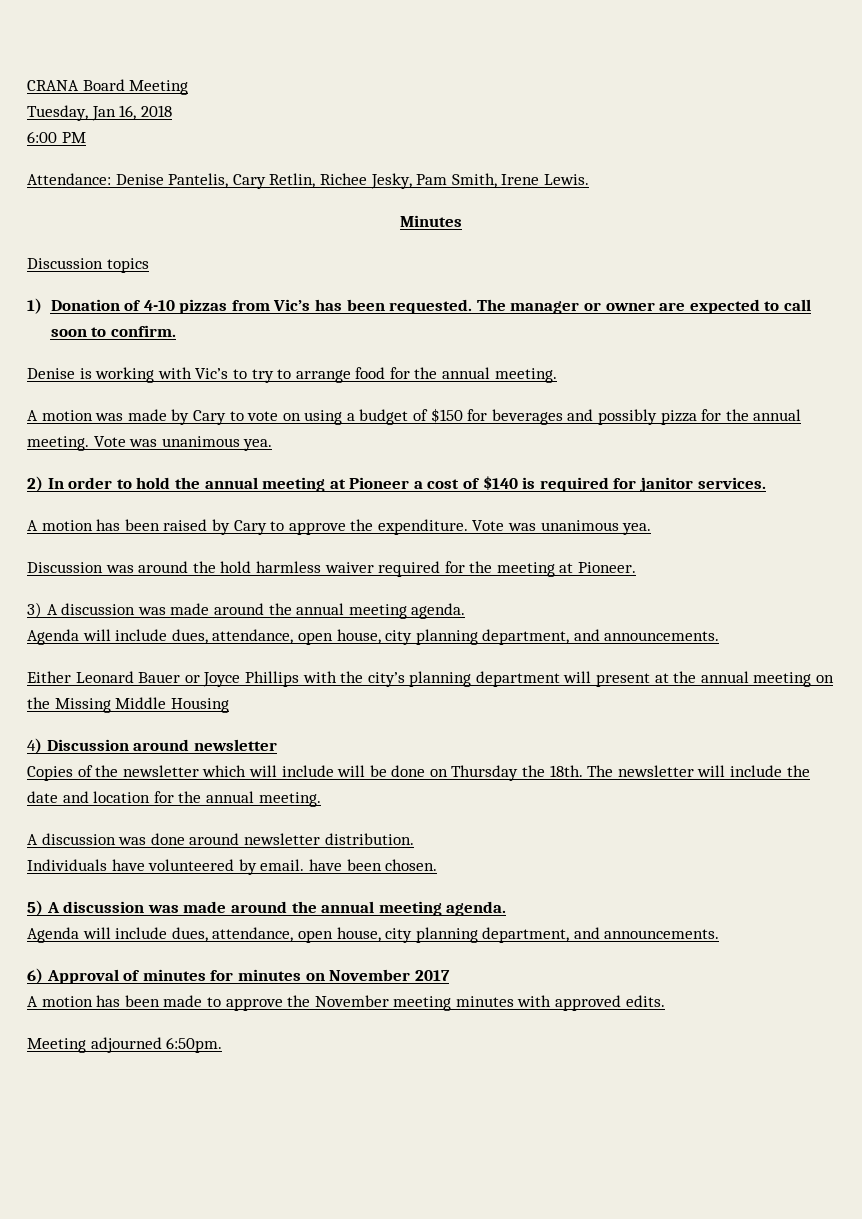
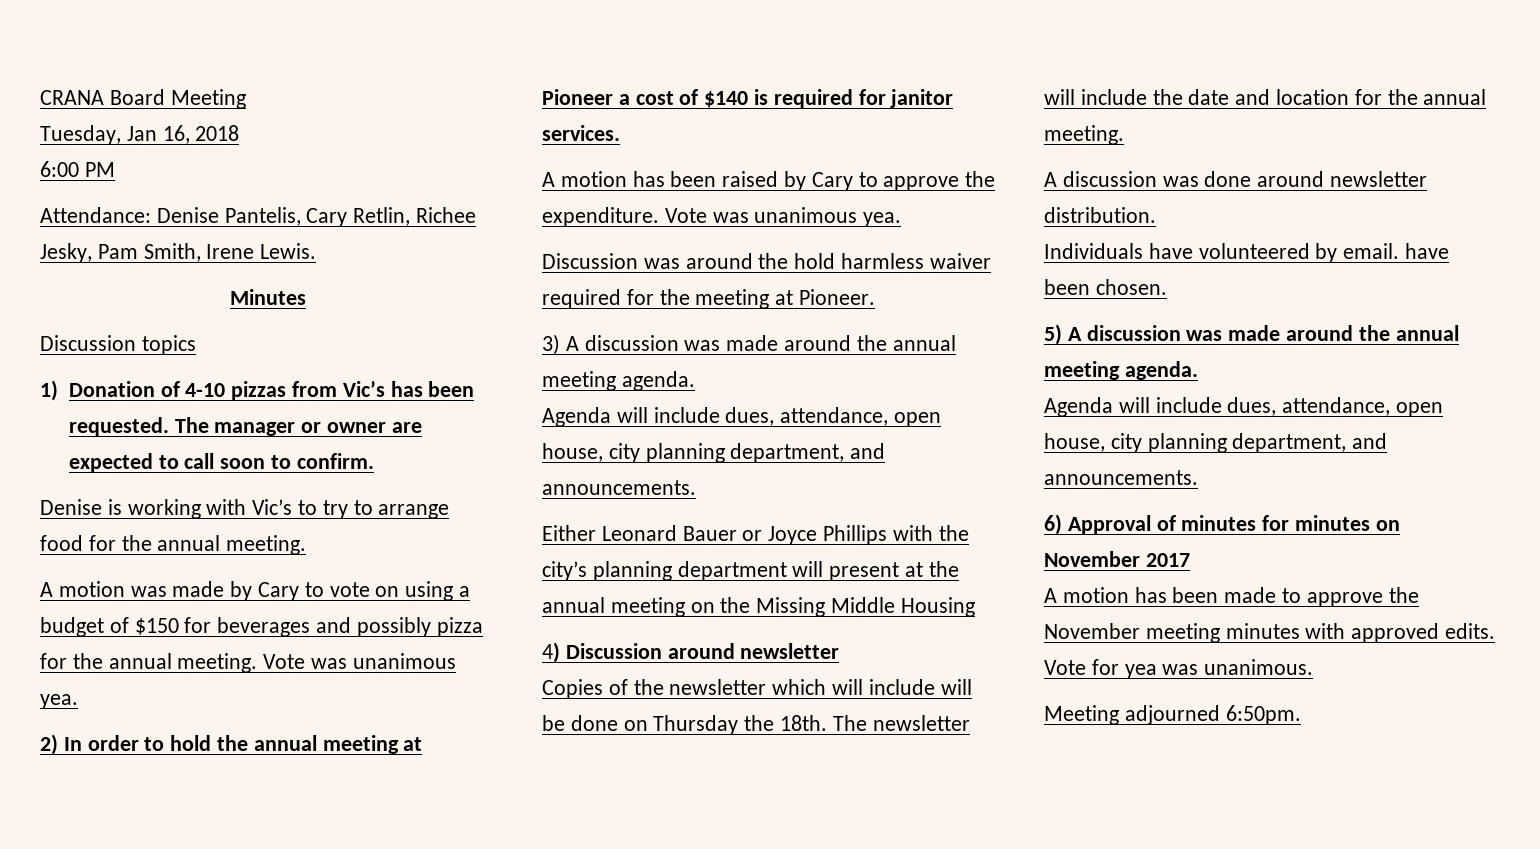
+ Vote for yea was unanimous.

